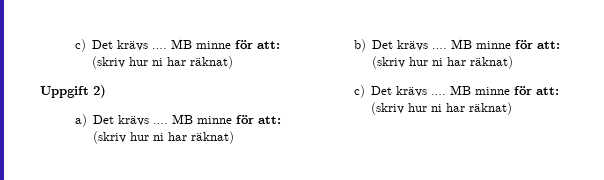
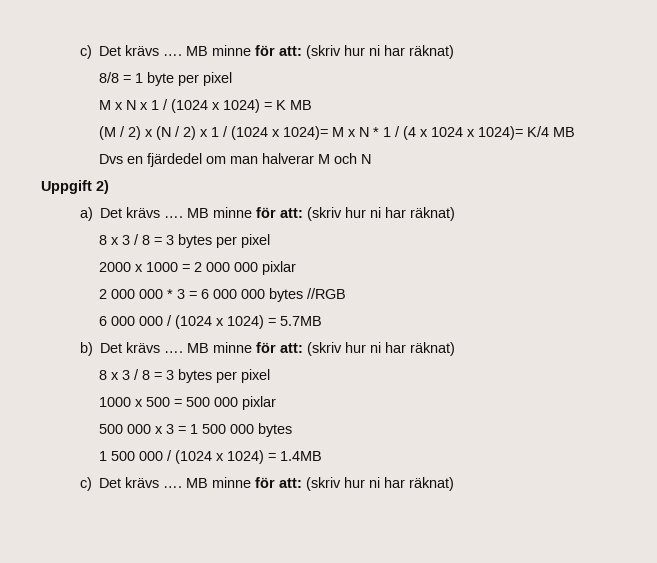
+ 8/8 = 1 byte per pixel
+ M x N x 1 / (1024 x 1024) = K MB
+ (M / 2) x (N / 2) x 1 / (1024 x 1024)= M x N * 1 / (4 x 1024 x 1024)= K/4 MB
+ Dvs en fjärdedel om man halverar M och N
  a) Det krävs …. MB minne för att: (skriv hur ni har räknat)
+ 8 x 3 / 8 = 3 bytes per pixel
+ 2000 x 1000 = 2 000 000 pixlar
+ 2 000 000 * 3 = 6 000 000 bytes //RGB
+ 6 000 000 / (1024 x 1024) = 5.7MB
  b) Det krävs …. MB minne för att: (skriv hur ni har räknat)
+ 8 x 3 / 8 = 3 bytes per pixel
+ 1000 x 500 = 500 000 pixlar
+ 500 000 x 3 = 1 500 000 bytes
+ 1 500 000 / (1024 x 1024) = 1.4MB

